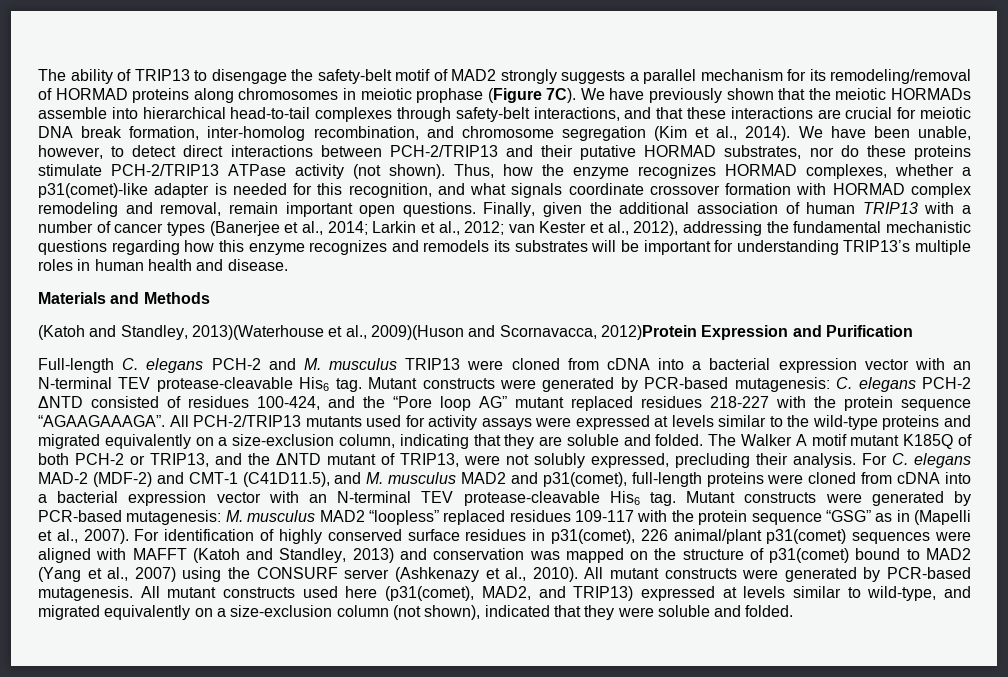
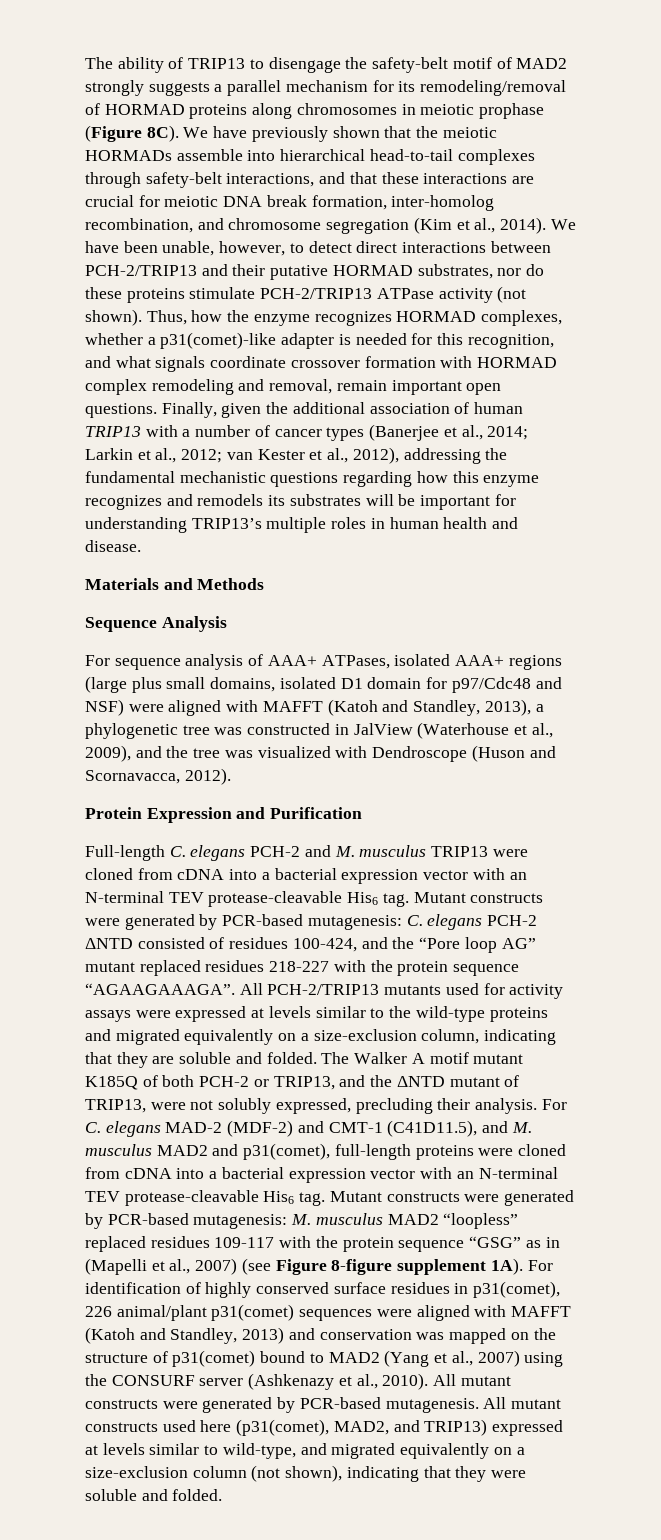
- The ability of TRIP13 to disengage the safety-belt motif of MAD2 strongly suggests a parallel mechanism for its remodeling/removal of HORMAD proteins along chromosomes in meiotic prophase (Figure 7C).
+ The ability of TRIP13 to disengage the safety-belt motif of MAD2 strongly suggests a parallel mechanism for its remodeling/removal of HORMAD proteins along chromosomes in meiotic prophase (Figure 8C).
- (Katoh and Standley, 2013)(Waterhouse et al., 2009)(Huson and Scornavacca, 2012)Protein Expression and Purification
+ Sequence Analysis
+ For sequence analysis of AAA+ ATPases, isolated AAA+ regions (large plus small domains, isolated D1 domain for p97/Cdc48 and NSF) were aligned with MAFFT (Katoh and Standley, 2013), a phylogenetic tree was constructed in JalView (Waterhouse et al., 2009), and the tree was visualized with Dendroscope (Huson and Scornavacca, 2012).
+ Protein Expression and Purification
- Mutant constructs were generated by PCR-based mutagenesis: M. musculus MAD2 “loopless” replaced residues 109-117 with the protein sequence “GSG” as in (Mapelli et al., 2007).
+ Mutant constructs were generated by PCR-based mutagenesis: M. musculus MAD2 “loopless” replaced residues 109-117 with the protein sequence “GSG” as in (Mapelli et al., 2007) (see Figure 8-figure supplement 1A).
- All mutant constructs used here (p31(comet), MAD2, and TRIP13) expressed at levels similar to wild-type, and migrated equivalently on a size-exclusion column (not shown), indicated that they were soluble and folded.
+ All mutant constructs used here (p31(comet), MAD2, and TRIP13) expressed at levels similar to wild-type, and migrated equivalently on a size-exclusion column (not shown), indicating that they were soluble and folded.

